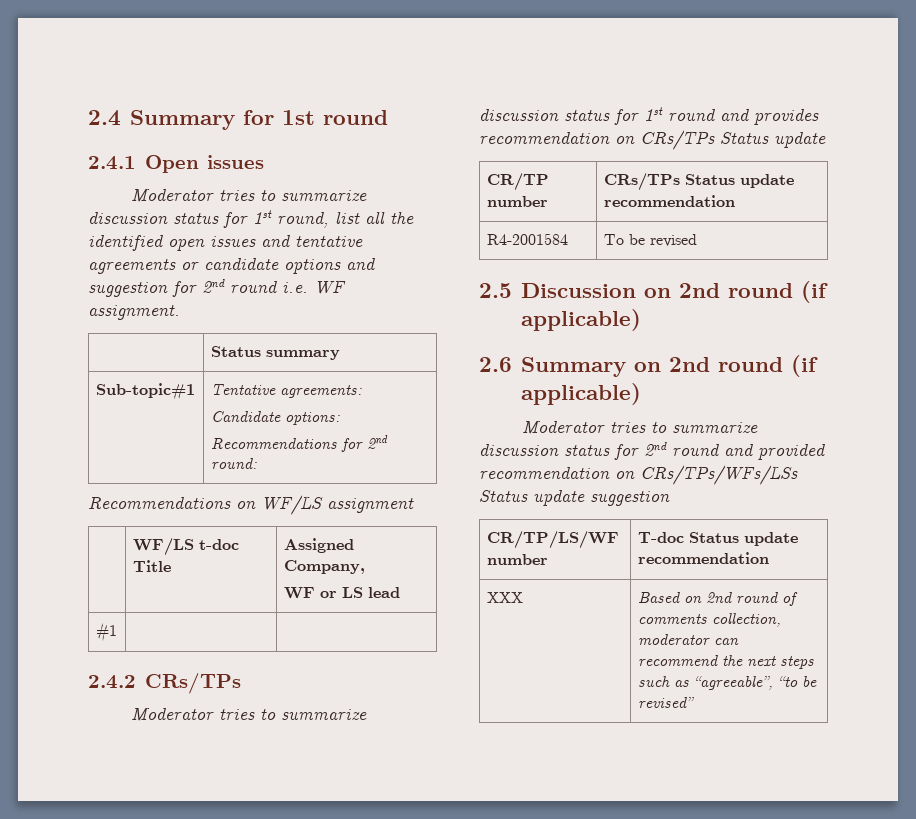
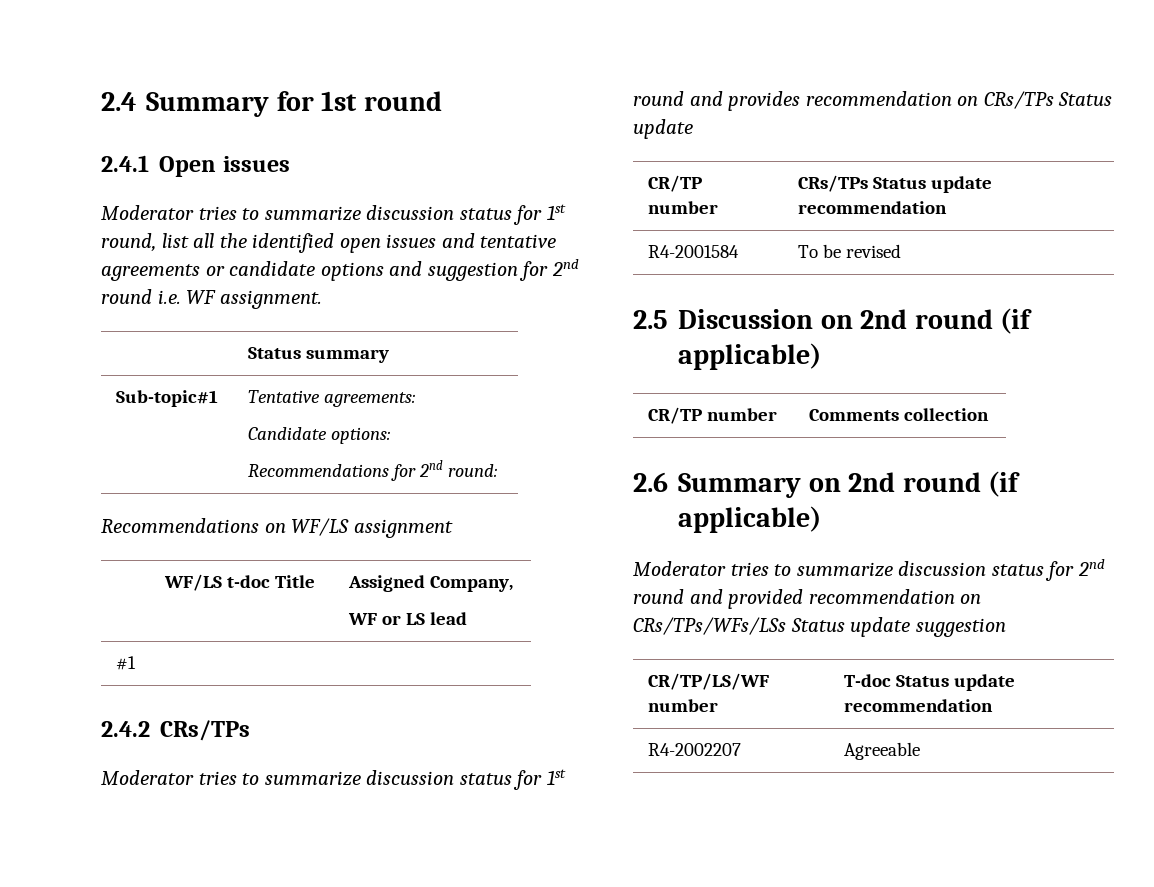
+ CR/TP number | Comments collection
- XXX | Based on 2nd round of comments collection, moderator can recommend the next steps such as “agreeable”, “to be revised”
+ R4-2002207 | Agreeable

